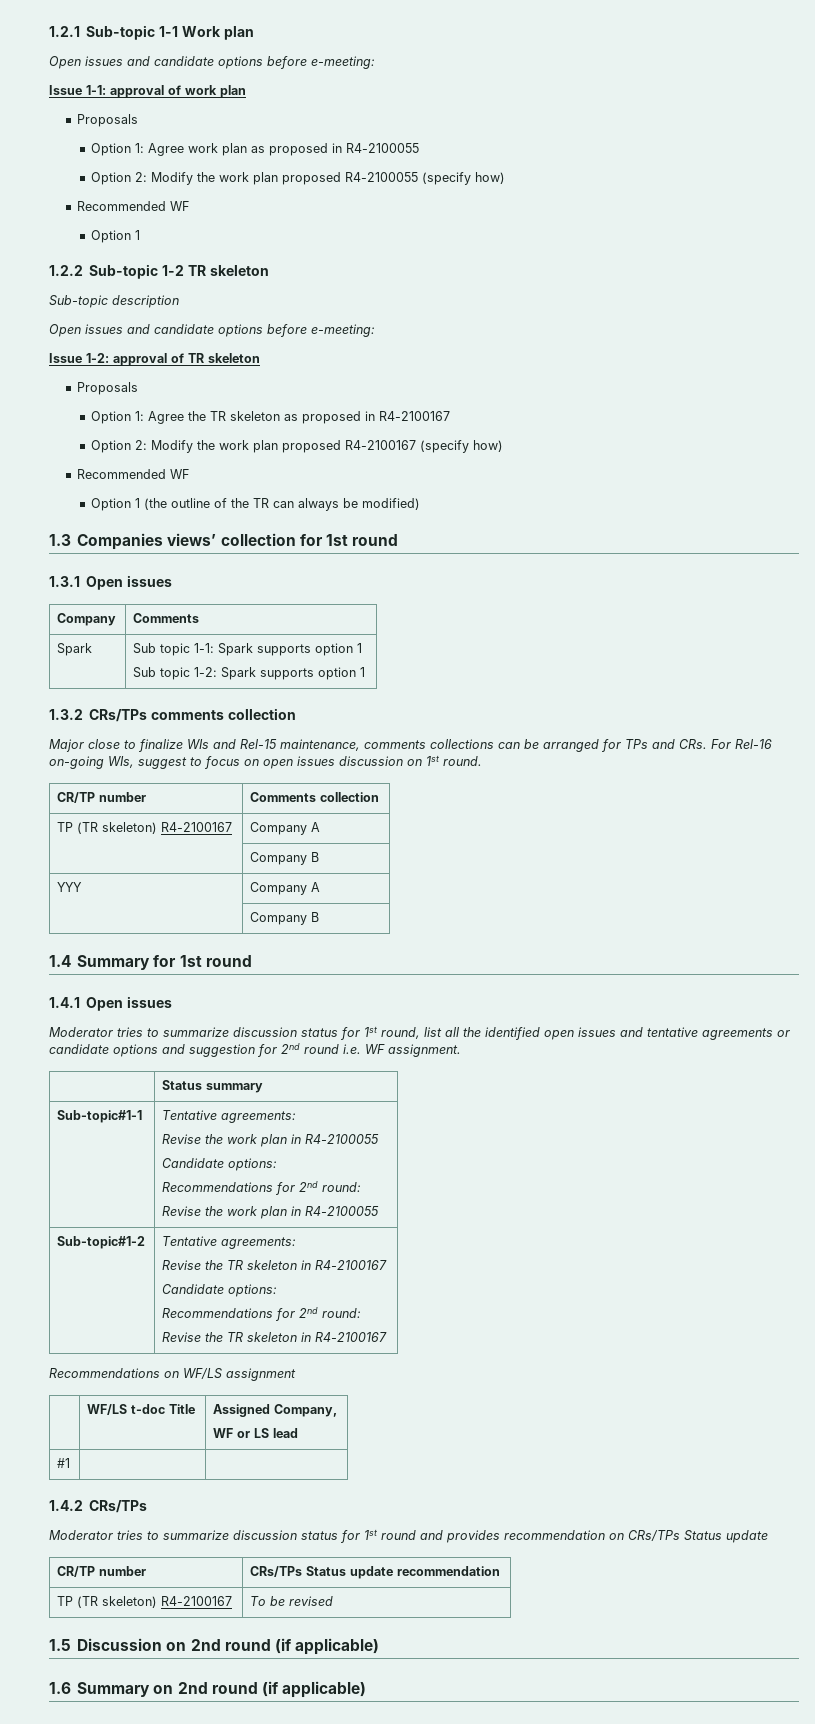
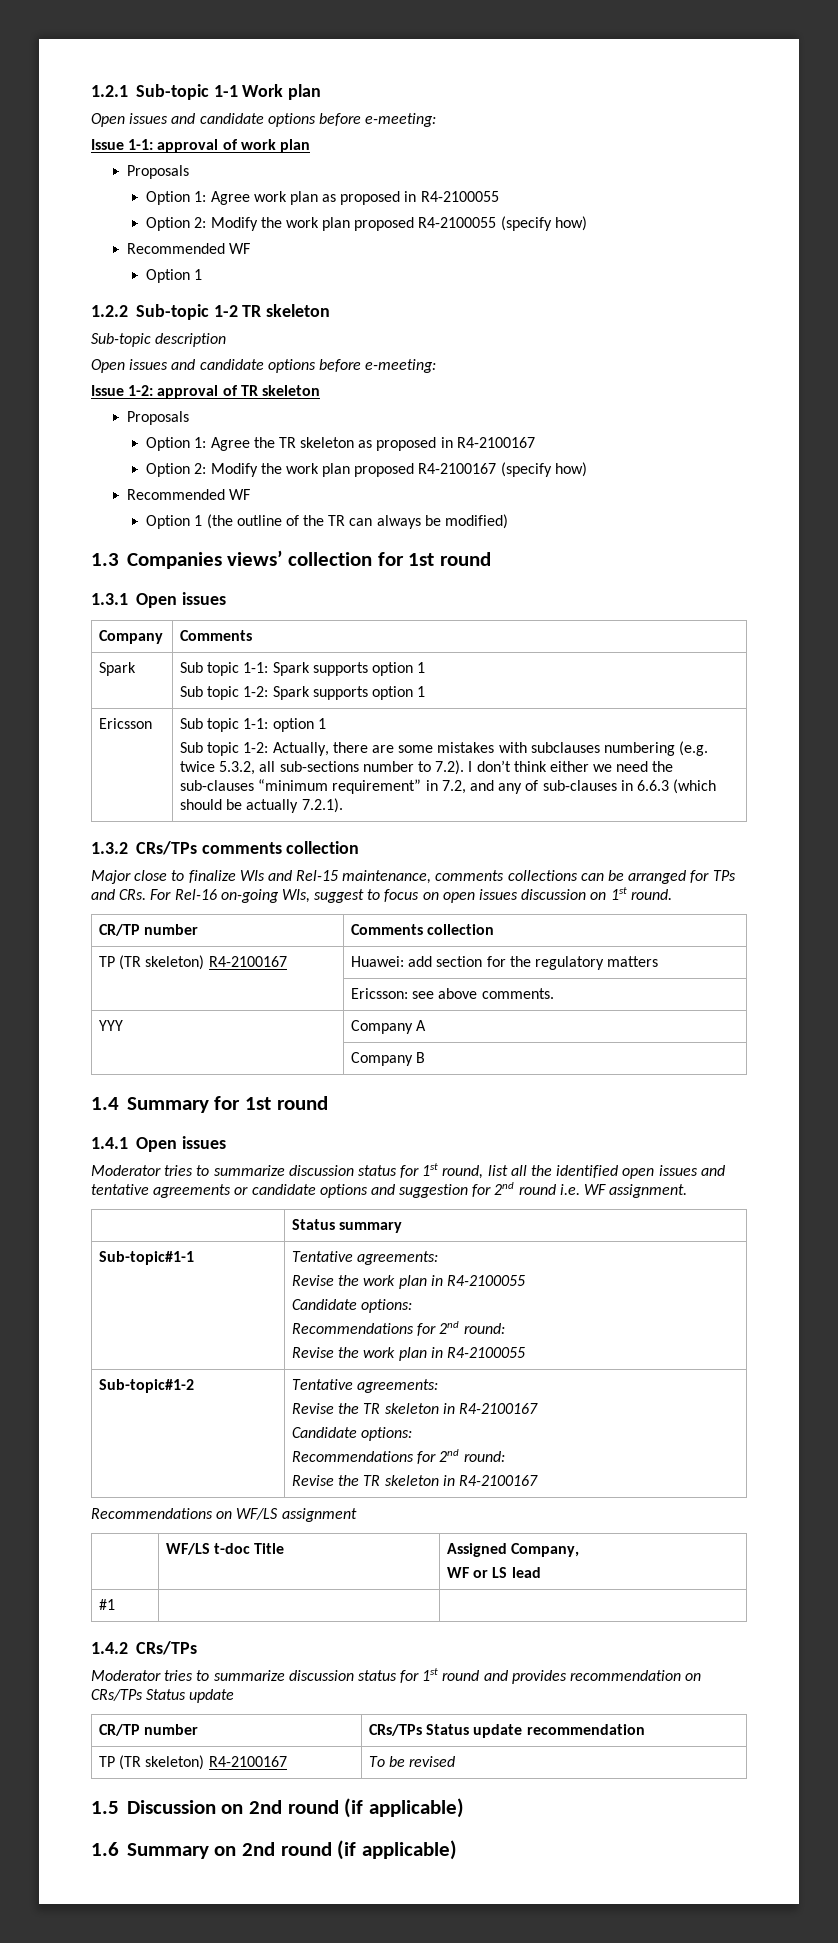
+ Ericsson | Sub topic 1-1: option 1
+ Sub topic 1-2: Actually, there are some mistakes with subclauses numbering (e.g. twice 5.3.2, all sub-sections number to 7.2). I don’t think either we need the sub-clauses “minimum requirement” in 7.2, and any of sub-clauses in 6.6.3 (which should be actually 7.2.1).
- TP (TR skeleton) R4-2100167 | Company A
- | Company B
+ TP (TR skeleton) R4-2100167 | Huawei: add section for the regulatory matters
+ | Ericsson: see above comments.

